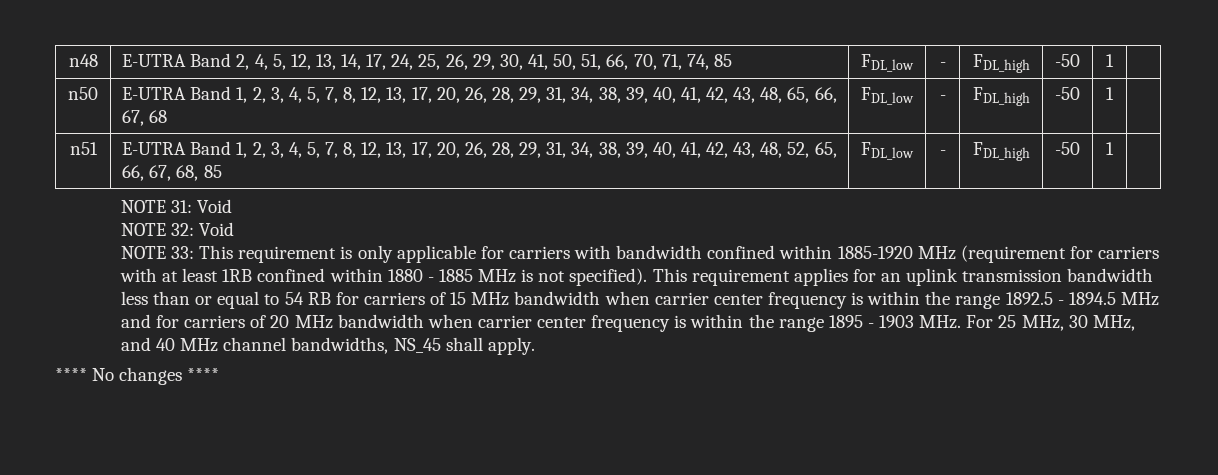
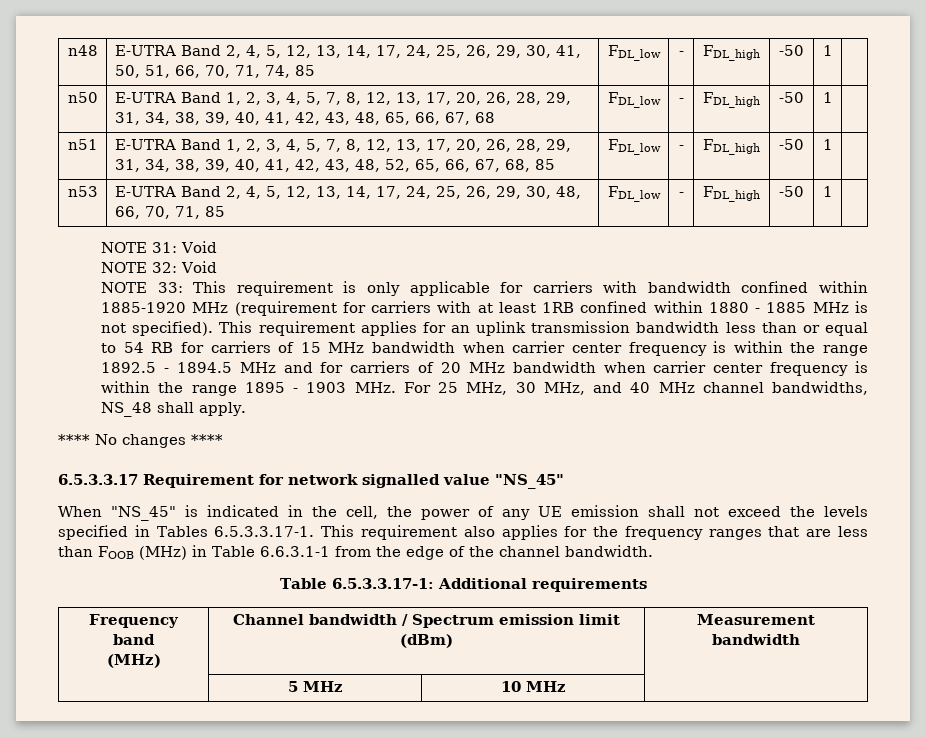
+ n53 | E-UTRA Band 2, 4, 5, 12, 13, 14, 17, 24, 25, 26, 29, 30, 48, 66, 70, 71, 85 | FDL_low | - | FDL_high | -50 | 1 |
- This requirement applies for an uplink transmission bandwidth less than or equal to 54 RB for carriers of 15 MHz bandwidth when carrier center frequency is within the range 1892.5 - 1894.5 MHz and for carriers of 20 MHz bandwidth when carrier center frequency is within the range 1895 - 1903 MHz. For 25 MHz, 30 MHz, and 40 MHz channel bandwidths, NS_45 shall apply.
+ This requirement applies for an uplink transmission bandwidth less than or equal to 54 RB for carriers of 15 MHz bandwidth when carrier center frequency is within the range 1892.5 - 1894.5 MHz and for carriers of 20 MHz bandwidth when carrier center frequency is within the range 1895 - 1903 MHz. For 25 MHz, 30 MHz, and 40 MHz channel bandwidths, NS_48 shall apply.
+ 6.5.3.3.17 Requirement for network signalled value "NS_45"
+ When "NS_45" is indicated in the cell, the power of any UE emission shall not exceed the levels specified in Tables 6.5.3.3.17-1. This requirement also applies for the frequency ranges that are less than FOOB (MHz) in Table 6.6.3.1-1 from the edge of the channel bandwidth.
+ Table 6.5.3.3.17-1: Additional requirements
+ Frequency band
+ (MHz) | Channel bandwidth / Spectrum emission limit (dBm) | Measurement bandwidth
+ | 5 MHz | 10 MHz |

